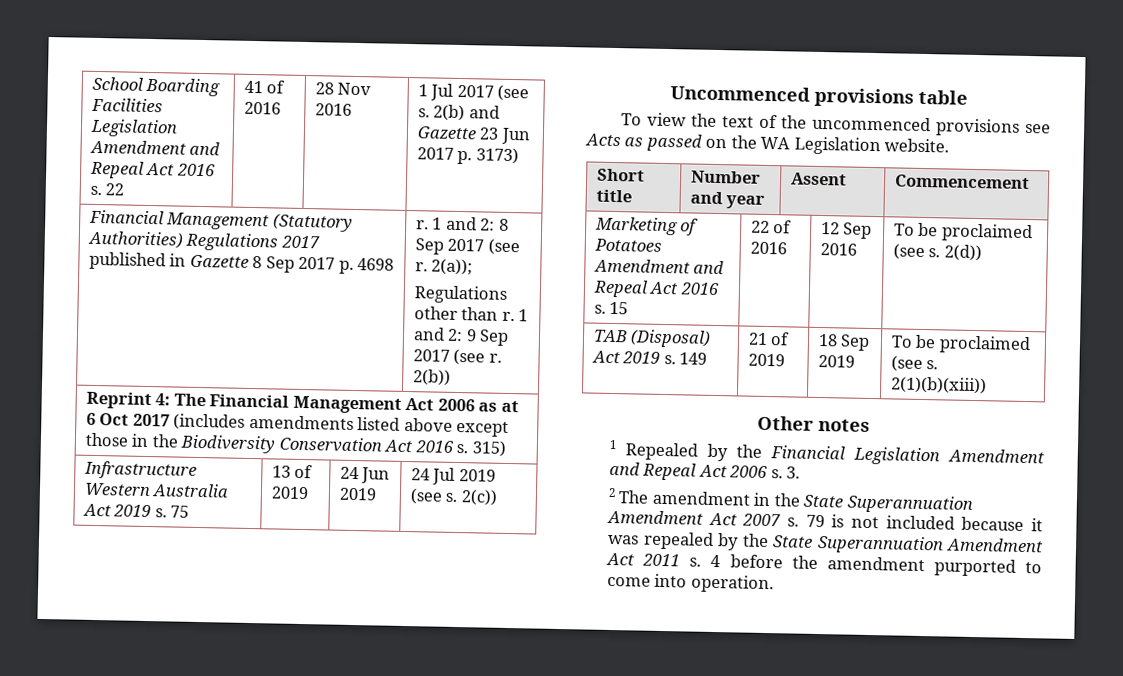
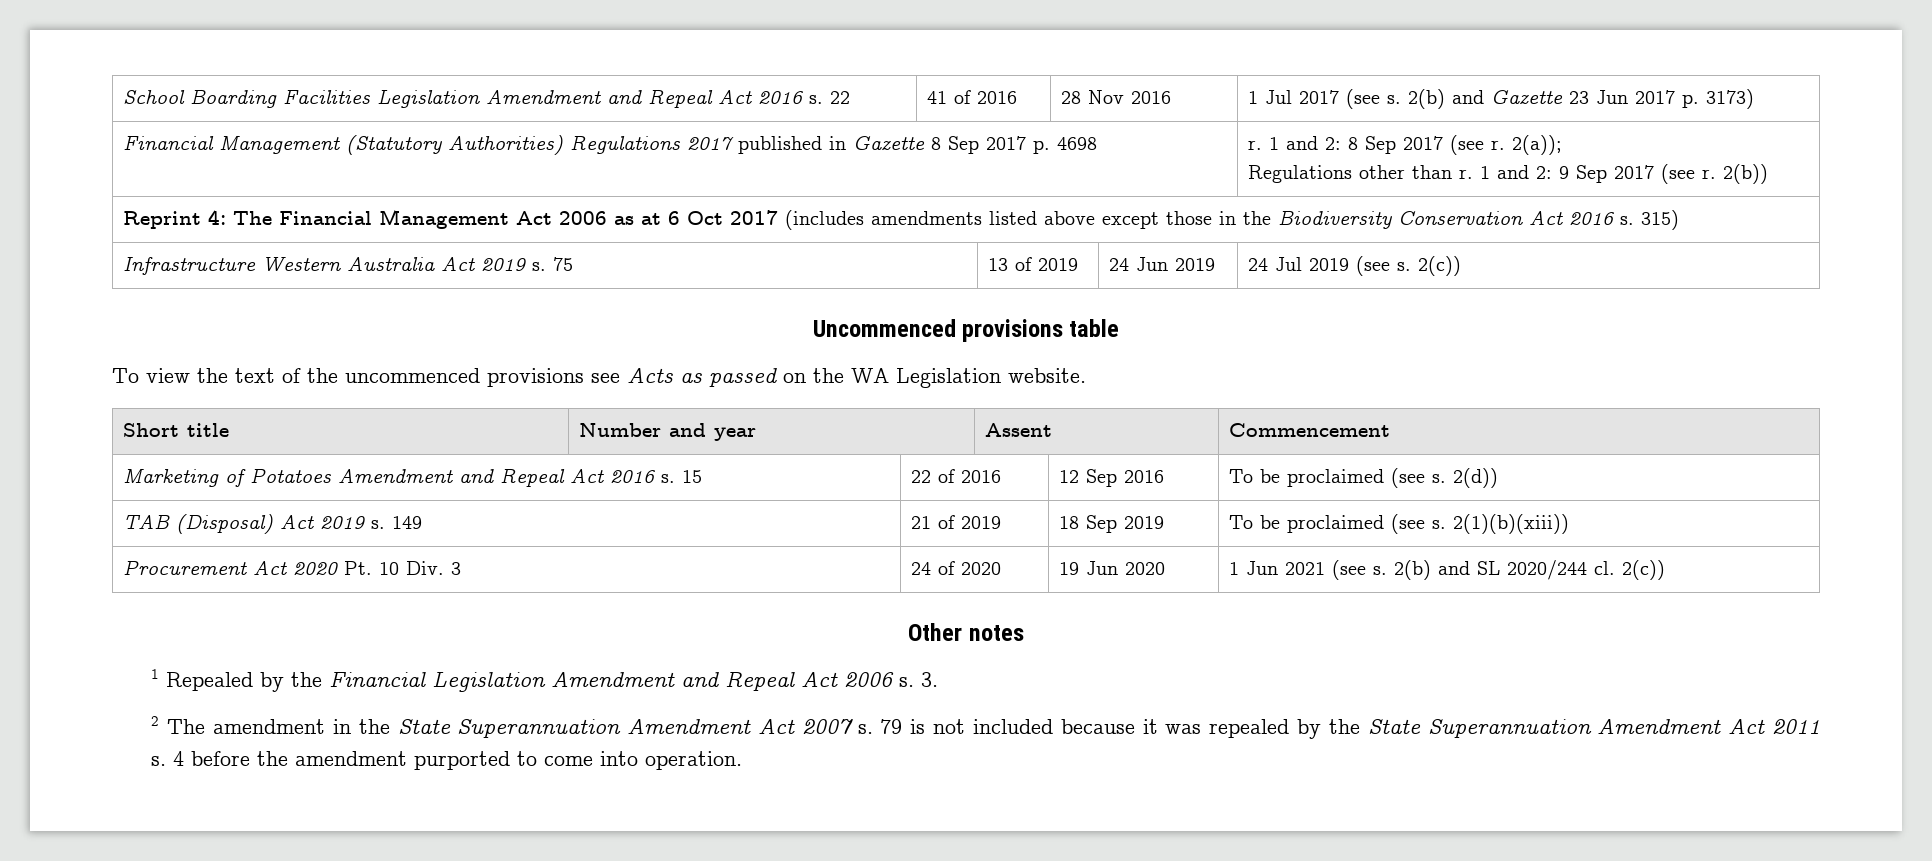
+ Procurement Act 2020 Pt. 10 Div. 3 | 24 of 2020 | 19 Jun 2020 | 1 Jun 2021 (see s. 2(b) and SL 2020/244 cl. 2(c))

